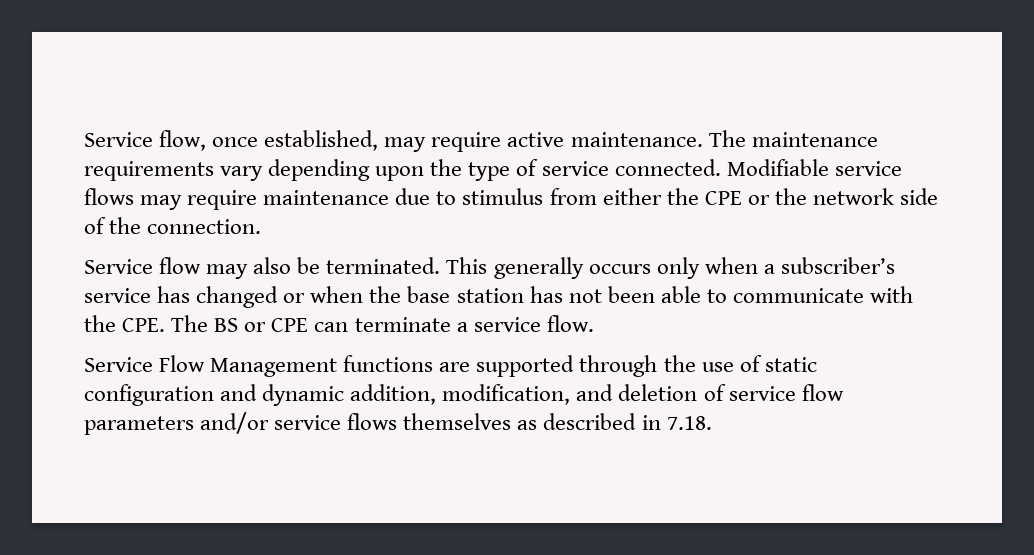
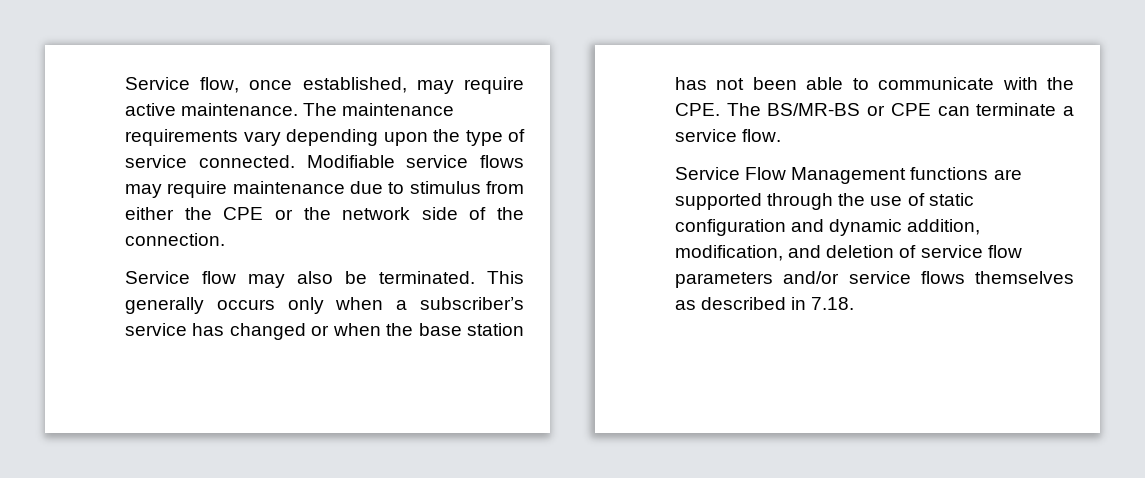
- This generally occurs only when a subscriber’s service has changed or when the base station has not been able to communicate with the CPE. The BS or CPE can terminate a service flow.
+ This generally occurs only when a subscriber’s service has changed or when the base station has not been able to communicate with the CPE. The BS/MR-BS or CPE can terminate a service flow.

